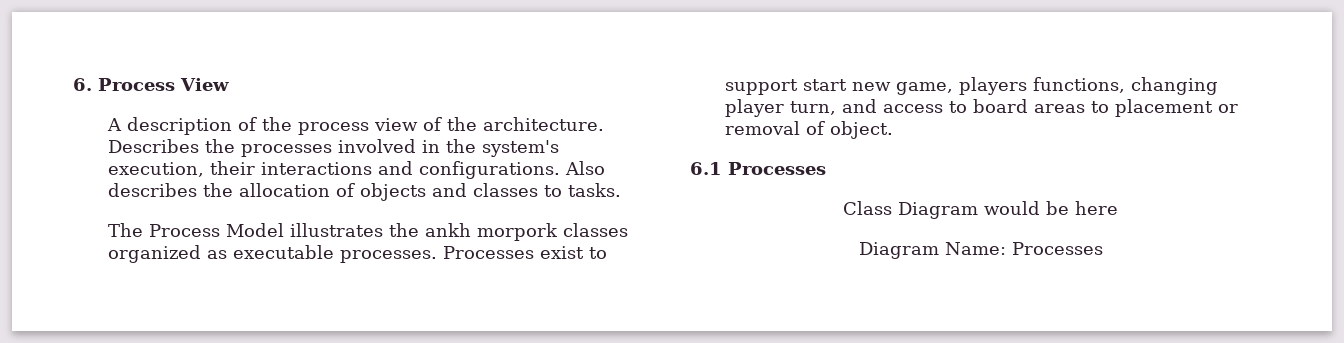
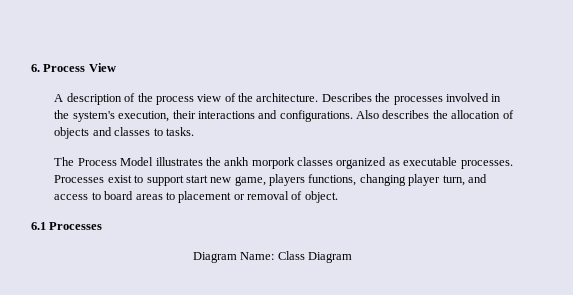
- Class Diagram would be here
- Diagram Name: Processes
+ Diagram Name: Class Diagram

